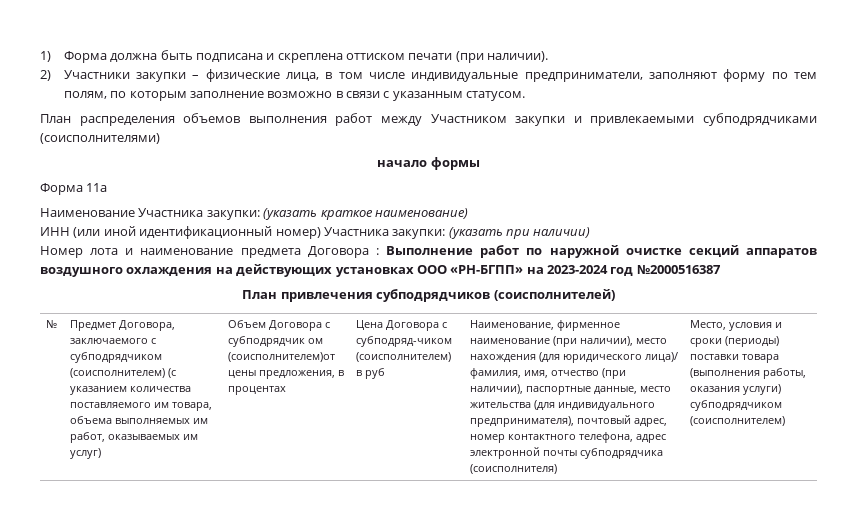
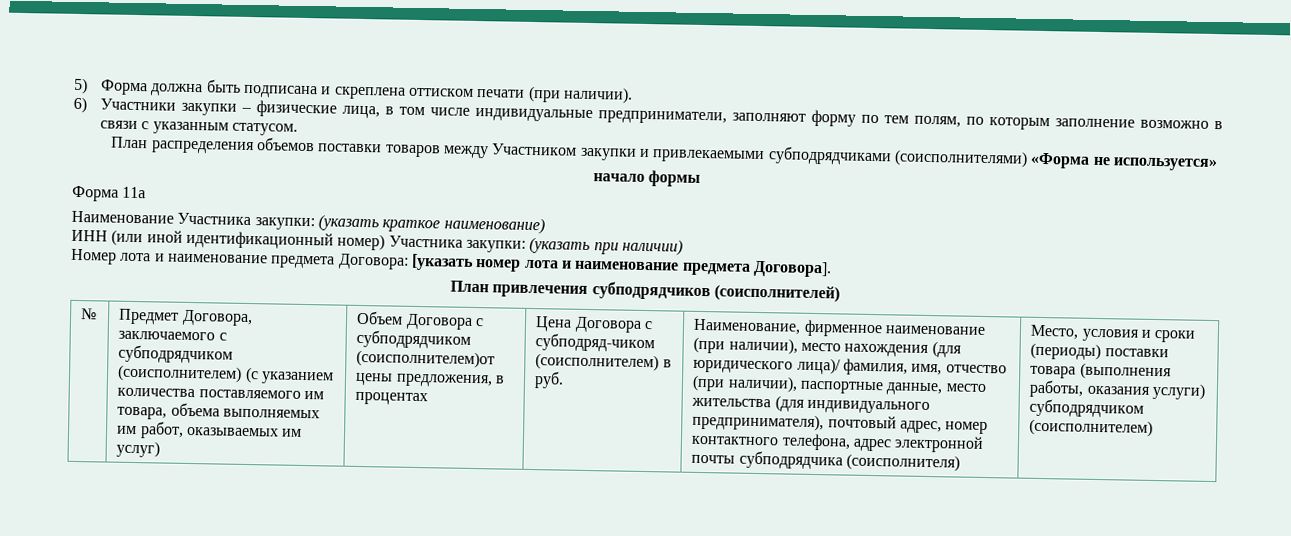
- 1) Форма должна быть подписана и скреплена оттиском печати (при наличии).
+ 5) Форма должна быть подписана и скреплена оттиском печати (при наличии).
- 2) Участники закупки – физические лица, в том числе индивидуальные предприниматели, заполняют форму по тем полям, по которым заполнение возможно в связи с указанным статусом.
+ 6) Участники закупки – физические лица, в том числе индивидуальные предприниматели, заполняют форму по тем полям, по которым заполнение возможно в связи с указанным статусом.
- План распределения объемов выполнения работ между Участником закупки и привлекаемыми субподрядчиками (соисполнителями)
+ План распределения объемов поставки товаров между Участником закупки и привлекаемыми субподрядчиками (соисполнителями) «Форма не используется»
- Номер лота и наименование предмета Договора : Выполнение работ по наружной очистке секций аппаратов воздушного охлаждения на действующих установках ООО «РН-БГПП» на 2023-2024 год №2000516387
+ Номер лота и наименование предмета Договора: [указать номер лота и наименование предмета Договора].
- Объем Договора с субподрядчик ом (соисполнителем)от цены предложения, в процентах
+ Объем Договора с субподрядчиком (соисполнителем)от цены предложения, в процентах
- Цена Договора с субподряд-чиком (соисполнителем) в руб
+ Цена Договора с субподряд-чиком (соисполнителем) в руб.

